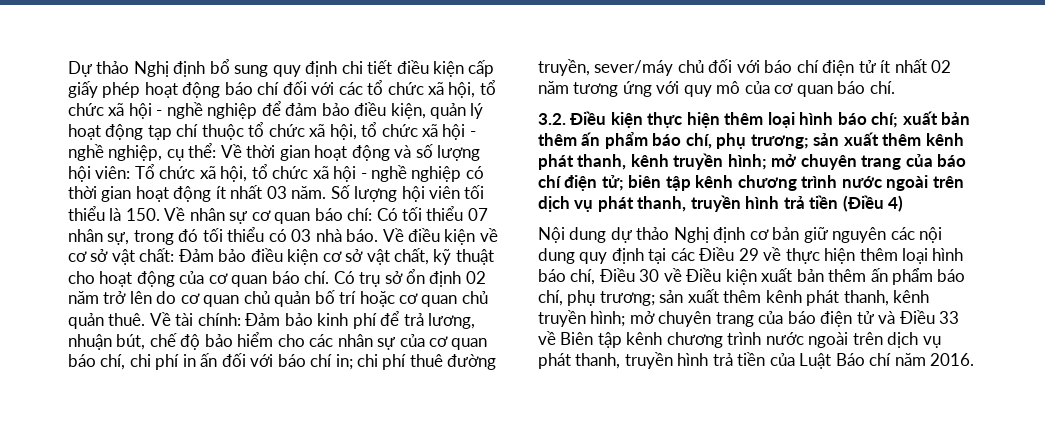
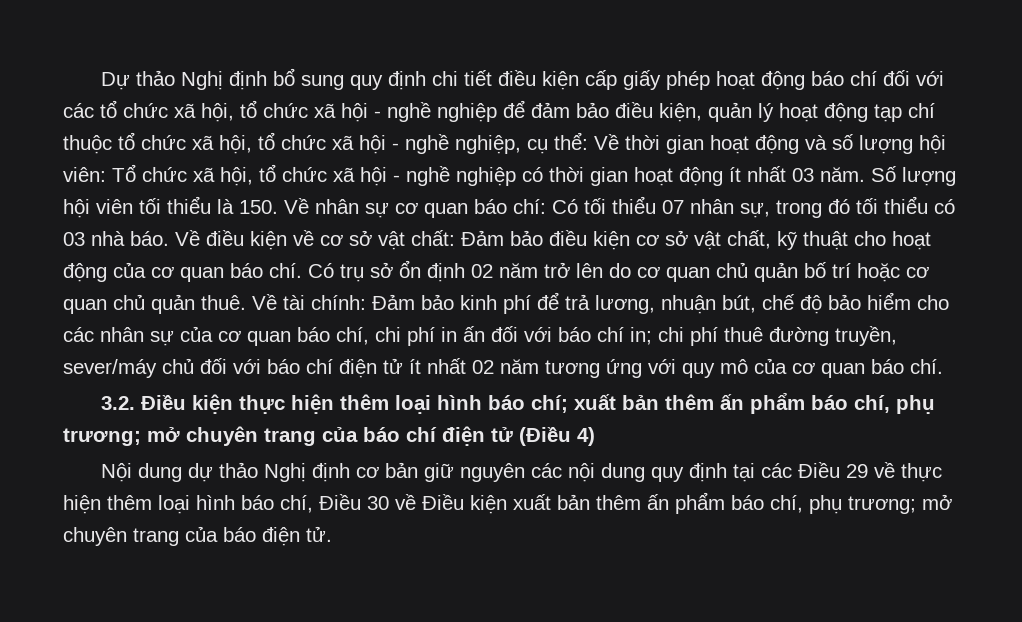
- 3.2. Điều kiện thực hiện thêm loại hình báo chí; xuất bản thêm ấn phẩm báo chí, phụ trương; sản xuất thêm kênh phát thanh, kênh truyền hình; mở chuyên trang của báo chí điện tử; biên tập kênh chương trình nước ngoài trên dịch vụ phát thanh, truyền hình trả tiền (Điều 4)
+ 3.2. Điều kiện thực hiện thêm loại hình báo chí; xuất bản thêm ấn phẩm báo chí, phụ trương; mở chuyên trang của báo chí điện tử (Điều 4)
- Nội dung dự thảo Nghị định cơ bản giữ nguyên các nội dung quy định tại các Điều 29 về thực hiện thêm loại hình báo chí, Điều 30 về Điều kiện xuất bản thêm ấn phẩm báo chí, phụ trương; sản xuất thêm kênh phát thanh, kênh truyền hình; mở chuyên trang của báo điện tử và Điều 33 về Biên tập kênh chương trình nước ngoài trên dịch vụ phát thanh, truyền hình trả tiền của Luật Báo chí năm 2016.
+ Nội dung dự thảo Nghị định cơ bản giữ nguyên các nội dung quy định tại các Điều 29 về thực hiện thêm loại hình báo chí, Điều 30 về Điều kiện xuất bản thêm ấn phẩm báo chí, phụ trương; mở chuyên trang của báo điện tử.

